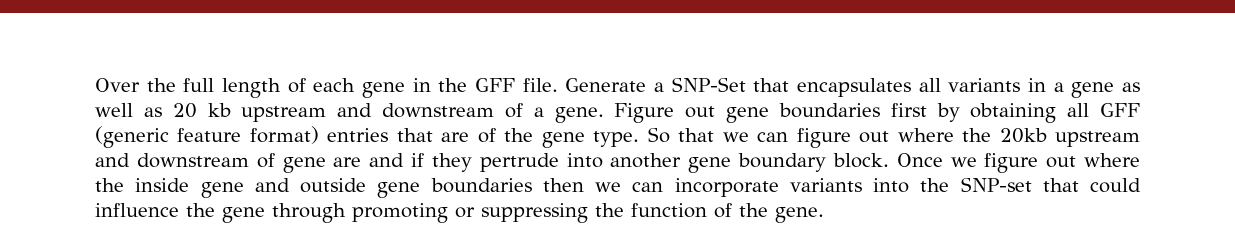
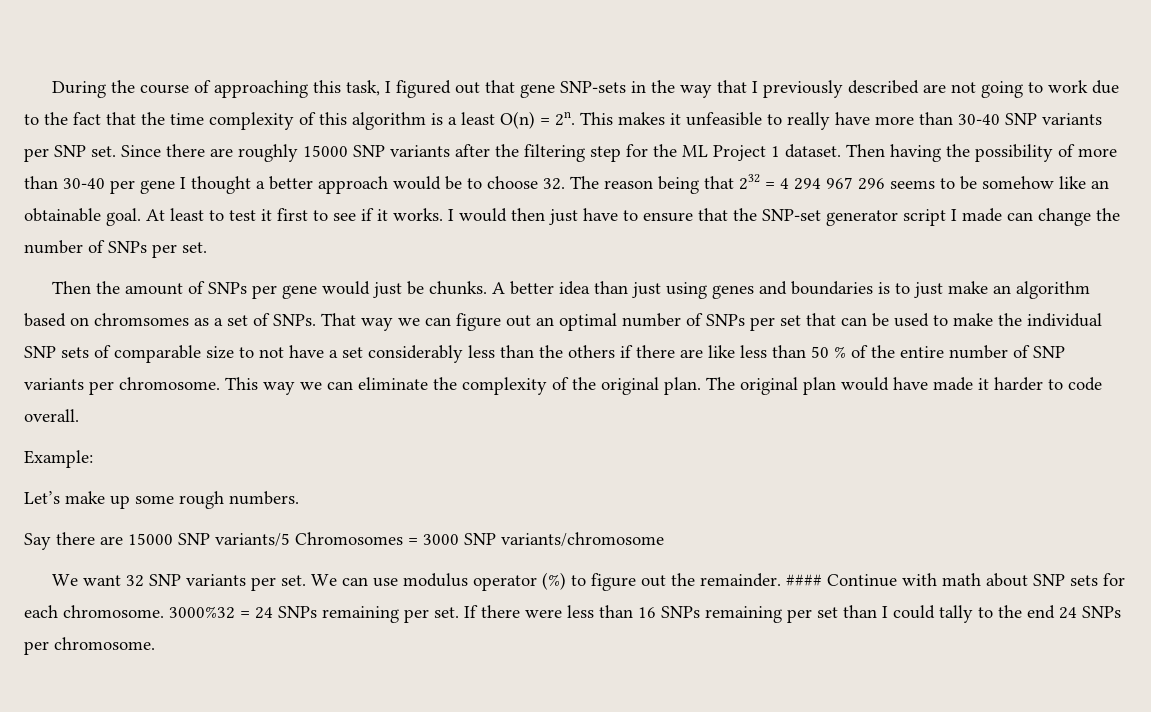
- Over the full length of each gene in the GFF file. Generate a SNP-Set that encapsulates all variants in a gene as well as 20 kb upstream and downstream of a gene. Figure out gene boundaries first by obtaining all GFF (generic feature format) entries that are of the gene type. So that we can figure out where the 20kb upstream and downstream of gene are and if they pertrude into another gene boundary block. Once we figure out where the inside gene and outside gene boundaries then we can incorporate variants into the SNP-set that could influence the gene through promoting or suppressing the function of the gene.
+ During the course of approaching this task, I figured out that gene SNP-sets in the way that I previously described are not going to work due to the fact that the time complexity of this algorithm is a least O(n) = 2n. This makes it unfeasible to really have more than 30-40 SNP variants per SNP set. Since there are roughly 15000 SNP variants after the filtering step for the ML Project 1 dataset. Then having the possibility of more than 30-40 per gene I thought a better approach would be to choose 32. The reason being that 232 = 4 294 967 296 seems to be somehow like an obtainable goal. At least to test it first to see if it works. I would then just have to ensure that the SNP-set generator script I made can change the number of SNPs per set.
+ Then the amount of SNPs per gene would just be chunks. A better idea than just using genes and boundaries is to just make an algorithm based on chromsomes as a set of SNPs. That way we can figure out an optimal number of SNPs per set that can be used to make the individual SNP sets of comparable size to not have a set considerably less than the others if there are like less than 50 % of the entire number of SNP variants per chromosome. This way we can eliminate the complexity of the original plan. The original plan would have made it harder to code overall.
+ Example:
+ Let’s make up some rough numbers.
+ Say there are 15000 SNP variants/5 Chromosomes = 3000 SNP variants/chromosome
+ We want 32 SNP variants per set. We can use modulus operator (%) to figure out the remainder. #### Continue with math about SNP sets for each chromosome. 3000%32 = 24 SNPs remaining per set. If there were less than 16 SNPs remaining per set than I could tally to the end 24 SNPs per chromosome.

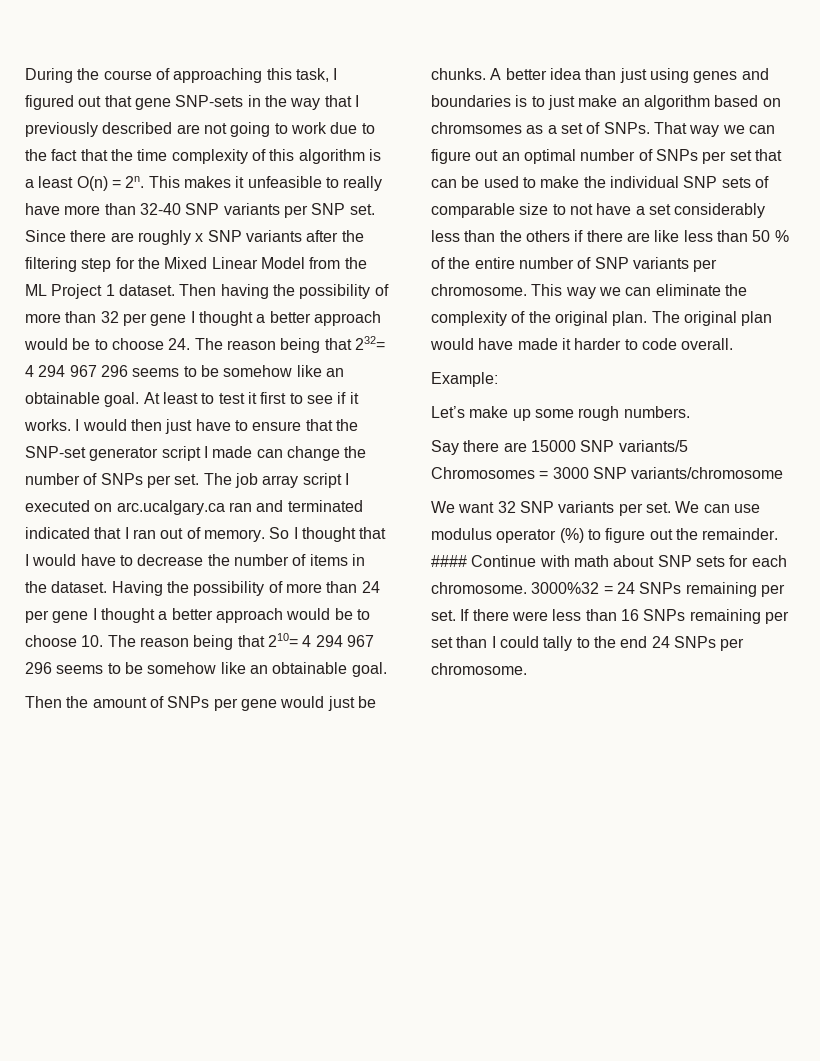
- This makes it unfeasible to really have more than 30-40 SNP variants per SNP set.
+ This makes it unfeasible to really have more than 32-40 SNP variants per SNP set.
- Since there are roughly 15000 SNP variants after the filtering step for the ML Project 1 dataset.
+ Since there are roughly x SNP variants after the filtering step for the Mixed Linear Model from the ML Project 1 dataset.
- Then having the possibility of more than 30-40 per gene I thought a better approach would be to choose 32. The reason being that 232 = 4 294 967 296 seems to be somehow like an obtainable goal.
+ Then having the possibility of more than 32 per gene I thought a better approach would be to choose 24. The reason being that 232= 4 294 967 296 seems to be somehow like an obtainable goal.
+ The job array script I executed on arc.ucalgary.ca ran and terminated indicated that I ran out of memory. So I thought that I would have to decrease the number of items in the dataset. Having the possibility of more than 24 per gene I thought a better approach would be to choose 10. The reason being that 210= 4 294 967 296 seems to be somehow like an obtainable goal.

